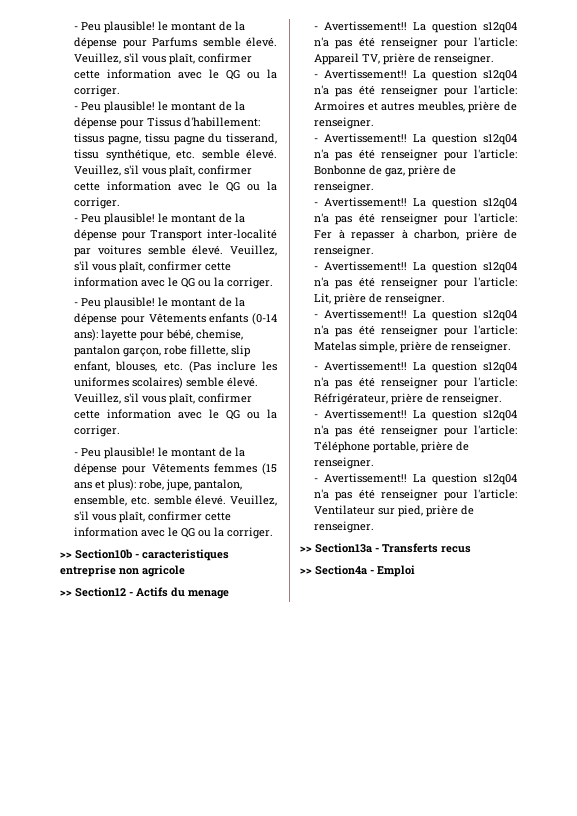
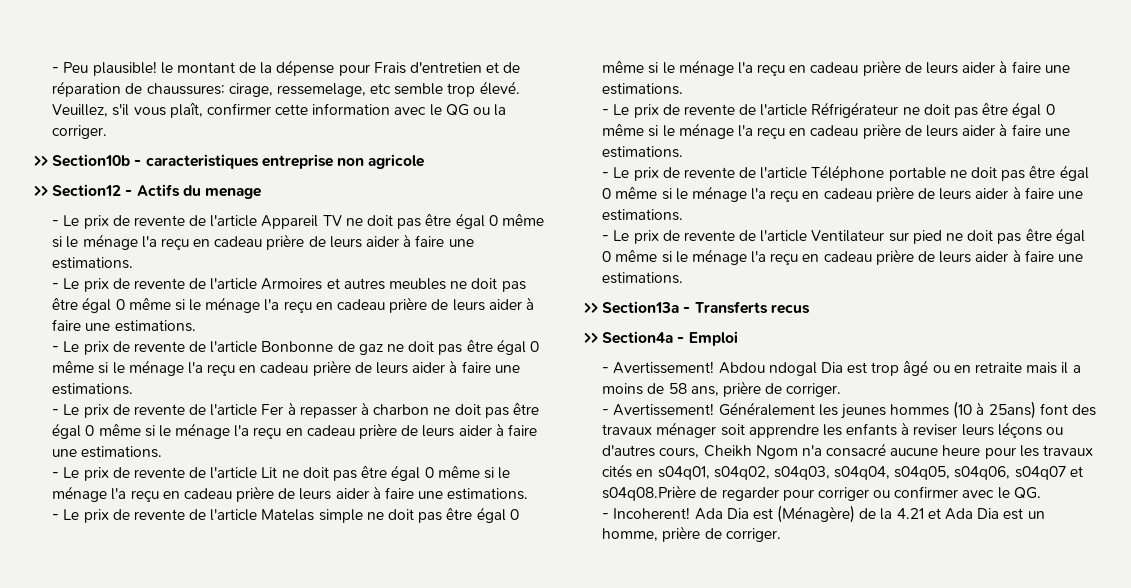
- - Peu plausible! le montant de la dépense pour Parfums semble élevé. Veuillez, s'il vous plaît, confirmer cette information avec le QG ou la corriger.
- - Peu plausible! le montant de la dépense pour Tissus d'habillement: tissus pagne, tissu pagne du tisserand, tissu synthétique, etc. semble élevé. Veuillez, s'il vous plaît, confirmer cette information avec le QG ou la corriger.
- - Peu plausible! le montant de la dépense pour Transport inter-localité par voitures semble élevé. Veuillez, s'il vous plaît, confirmer cette information avec le QG ou la corriger.
- - Peu plausible! le montant de la dépense pour Vêtements enfants (0-14 ans): layette pour bébé, chemise, pantalon garçon, robe fillette, slip enfant, blouses, etc. (Pas inclure les uniformes scolaires) semble élevé. Veuillez, s'il vous plaît, confirmer cette information avec le QG ou la corriger.
- - Peu plausible! le montant de la dépense pour Vêtements femmes (15 ans et plus): robe, jupe, pantalon, ensemble, etc. semble élevé.
+ - Peu plausible! le montant de la dépense pour Frais d'entretien et de réparation de chaussures: cirage, ressemelage, etc semble trop élevé.
- - Avertissement!! La question s12q04 n'a pas été renseigner pour l'article: Appareil TV, prière de renseigner.
- - Avertissement!! La question s12q04 n'a pas été renseigner pour l'article: Armoires et autres meubles, prière de renseigner.
- - Avertissement!! La question s12q04 n'a pas été renseigner pour l'article: Bonbonne de gaz, prière de renseigner.
- - Avertissement!! La question s12q04 n'a pas été renseigner pour l'article: Fer à repasser à charbon, prière de renseigner.
- - Avertissement!! La question s12q04 n'a pas été renseigner pour l'article: Lit, prière de renseigner.
- - Avertissement!! La question s12q04 n'a pas été renseigner pour l'article: Matelas simple, prière de renseigner.
- - Avertissement!! La question s12q04 n'a pas été renseigner pour l'article: Réfrigérateur, prière de renseigner.
- - Avertissement!! La question s12q04 n'a pas été renseigner pour l'article: Téléphone portable, prière de renseigner.
- - Avertissement!! La question s12q04 n'a pas été renseigner pour l'article: Ventilateur sur pied, prière de renseigner.
+ - Le prix de revente de l'article Appareil TV ne doit pas être égal 0 même si le ménage l'a reçu en cadeau prière de leurs aider à faire une estimations.
+ - Le prix de revente de l'article Armoires et autres meubles ne doit pas être égal 0 même si le ménage l'a reçu en cadeau prière de leurs aider à faire une estimations.
+ - Le prix de revente de l'article Bonbonne de gaz ne doit pas être égal 0 même si le ménage l'a reçu en cadeau prière de leurs aider à faire une estimations.
+ - Le prix de revente de l'article Fer à repasser à charbon ne doit pas être égal 0 même si le ménage l'a reçu en cadeau prière de leurs aider à faire une estimations.
+ - Le prix de revente de l'article Lit ne doit pas être égal 0 même si le ménage l'a reçu en cadeau prière de leurs aider à faire une estimations.
+ - Le prix de revente de l'article Matelas simple ne doit pas être égal 0 même si le ménage l'a reçu en cadeau prière de leurs aider à faire une estimations.
+ - Le prix de revente de l'article Réfrigérateur ne doit pas être égal 0 même si le ménage l'a reçu en cadeau prière de leurs aider à faire une estimations.
+ - Le prix de revente de l'article Téléphone portable ne doit pas être égal 0 même si le ménage l'a reçu en cadeau prière de leurs aider à faire une estimations.
+ - Le prix de revente de l'article Ventilateur sur pied ne doit pas être égal 0 même si le ménage l'a reçu en cadeau prière de leurs aider à faire une estimations.
+ - Avertissement! Abdou ndogal Dia est trop âgé ou en retraite mais il a moins de 58 ans, prière de corriger.
+ - Avertissement! Généralement les jeunes hommes (10 à 25ans) font des travaux ménager soit apprendre les enfants à reviser leurs léçons ou d'autres cours, Cheikh Ngom n'a consacré aucune heure pour les travaux cités en s04q01, s04q02, s04q03, s04q04, s04q05, s04q06, s04q07 et s04q08.Prière de regarder pour corriger ou confirmer avec le QG.
+ - Incoherent! Ada Dia est (Ménagère) de la 4.21 et Ada Dia est un homme, prière de corriger.

